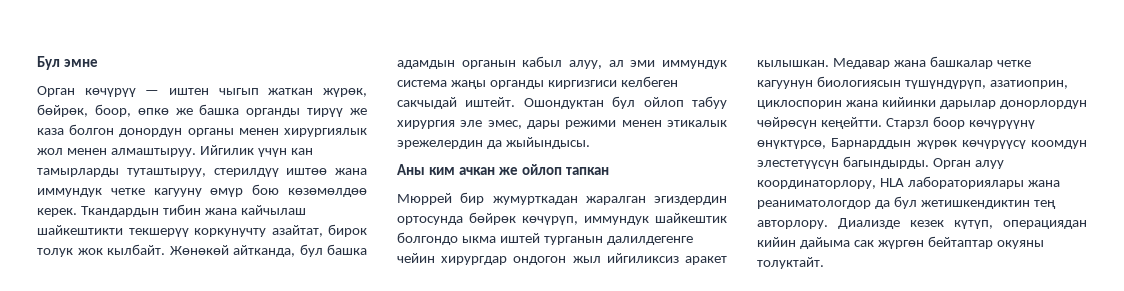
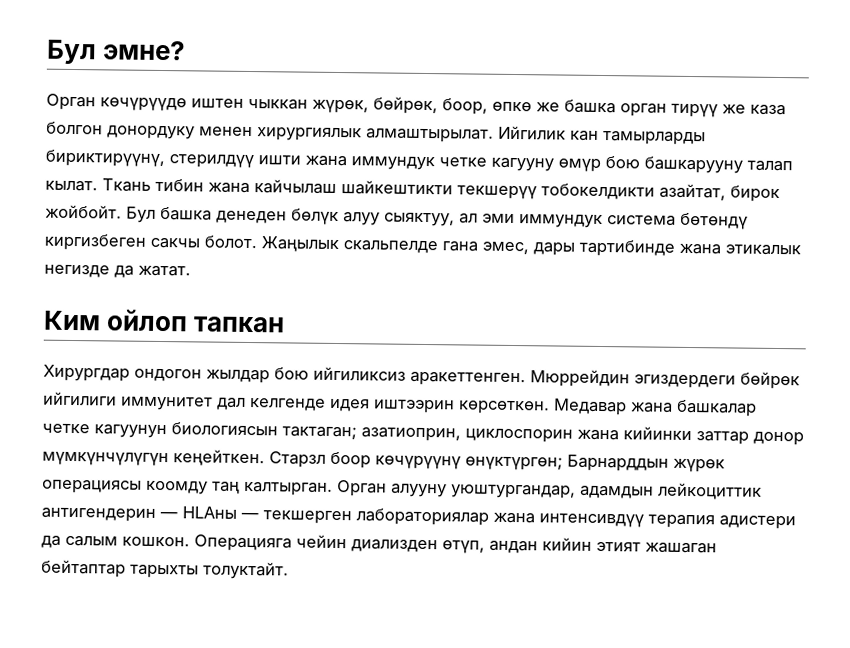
- Бул эмне
- Орган көчүрүү — иштен чыгып жаткан жүрөк, бөйрөк, боор, өпкө же башка органды тирүү же каза болгон донордун органы менен хирургиялык жол менен алмаштыруу. Ийгилик үчүн кан тамырларды туташтыруу, стерилдүү иштөө жана иммундук четке кагууну өмүр бою көзөмөлдөө керек. Ткандардын тибин жана кайчылаш шайкештикти текшерүү коркунучту азайтат, бирок толук жок кылбайт. Жөнөкөй айтканда, бул башка адамдын органын кабыл алуу, ал эми иммундук система жаңы органды киргизгиси келбеген сакчыдай иштейт. Ошондуктан бул ойлоп табуу хирургия эле эмес, дары режими менен этикалык эрежелердин да жыйындысы.
- Аны ким ачкан же ойлоп тапкан
- Мюррей бир жумурткадан жаралган эгиздердин ортосунда бөйрөк көчүрүп, иммундук шайкештик болгондо ыкма иштей турганын далилдегенге чейин хирургдар ондогон жыл ийгиликсиз аракет кылышкан.
+ Бул эмне?
+ Орган көчүрүүдө иштен чыккан жүрөк, бөйрөк, боор, өпкө же башка орган тирүү же каза болгон донордуку менен хирургиялык алмаштырылат. Ийгилик кан тамырларды бириктирүүнү, стерилдүү ишти жана иммундук четке кагууну өмүр бою башкарууну талап кылат. Ткань тибин жана кайчылаш шайкештикти текшерүү тобокелдикти азайтат, бирок жойбойт. Бул башка денеден бөлүк алуу сыяктуу, ал эми иммундук система бөтөндү киргизбеген сакчы болот. Жаңылык скальпелде гана эмес, дары тартибинде жана этикалык негизде да жатат.
+ Ким ойлоп тапкан
+ Хирургдар ондогон жылдар бою ийгиликсиз аракеттенген. Мюррейдин эгиздердеги бөйрөк ийгилиги иммунитет дал келгенде идея иштээрин көрсөткөн.
- Медавар жана башкалар четке кагуунун биологиясын түшүндүрүп, азатиоприн, циклоспорин жана кийинки дарылар донорлордун чөйрөсүн кеңейтти.
+ Медавар жана башкалар четке кагуунун биологиясын тактаган; азатиоприн, циклоспорин жана кийинки заттар донор мүмкүнчүлүгүн кеңейткен.
- Старзл боор көчүрүүнү өнүктүрсө, Барнарддын жүрөк көчүрүүсү коомдун элестетүүсүн багындырды. Орган алуу координаторлору, HLA лабораториялары жана реаниматологдор да бул жетишкендиктин тең авторлору. Диализде кезек күтүп, операциядан кийин дайыма сак жүргөн бейтаптар окуяны толуктайт.
+ Старзл боор көчүрүүнү өнүктүргөн; Барнарддын жүрөк операциясы коомду таң калтырган. Орган алууну уюштургандар, адамдын лейкоциттик антигендерин — HLAны — текшерген лабораториялар жана интенсивдүү терапия адистери да салым кошкон. Операцияга чейин диализден өтүп, андан кийин этият жашаган бейтаптар тарыхты толуктайт.

